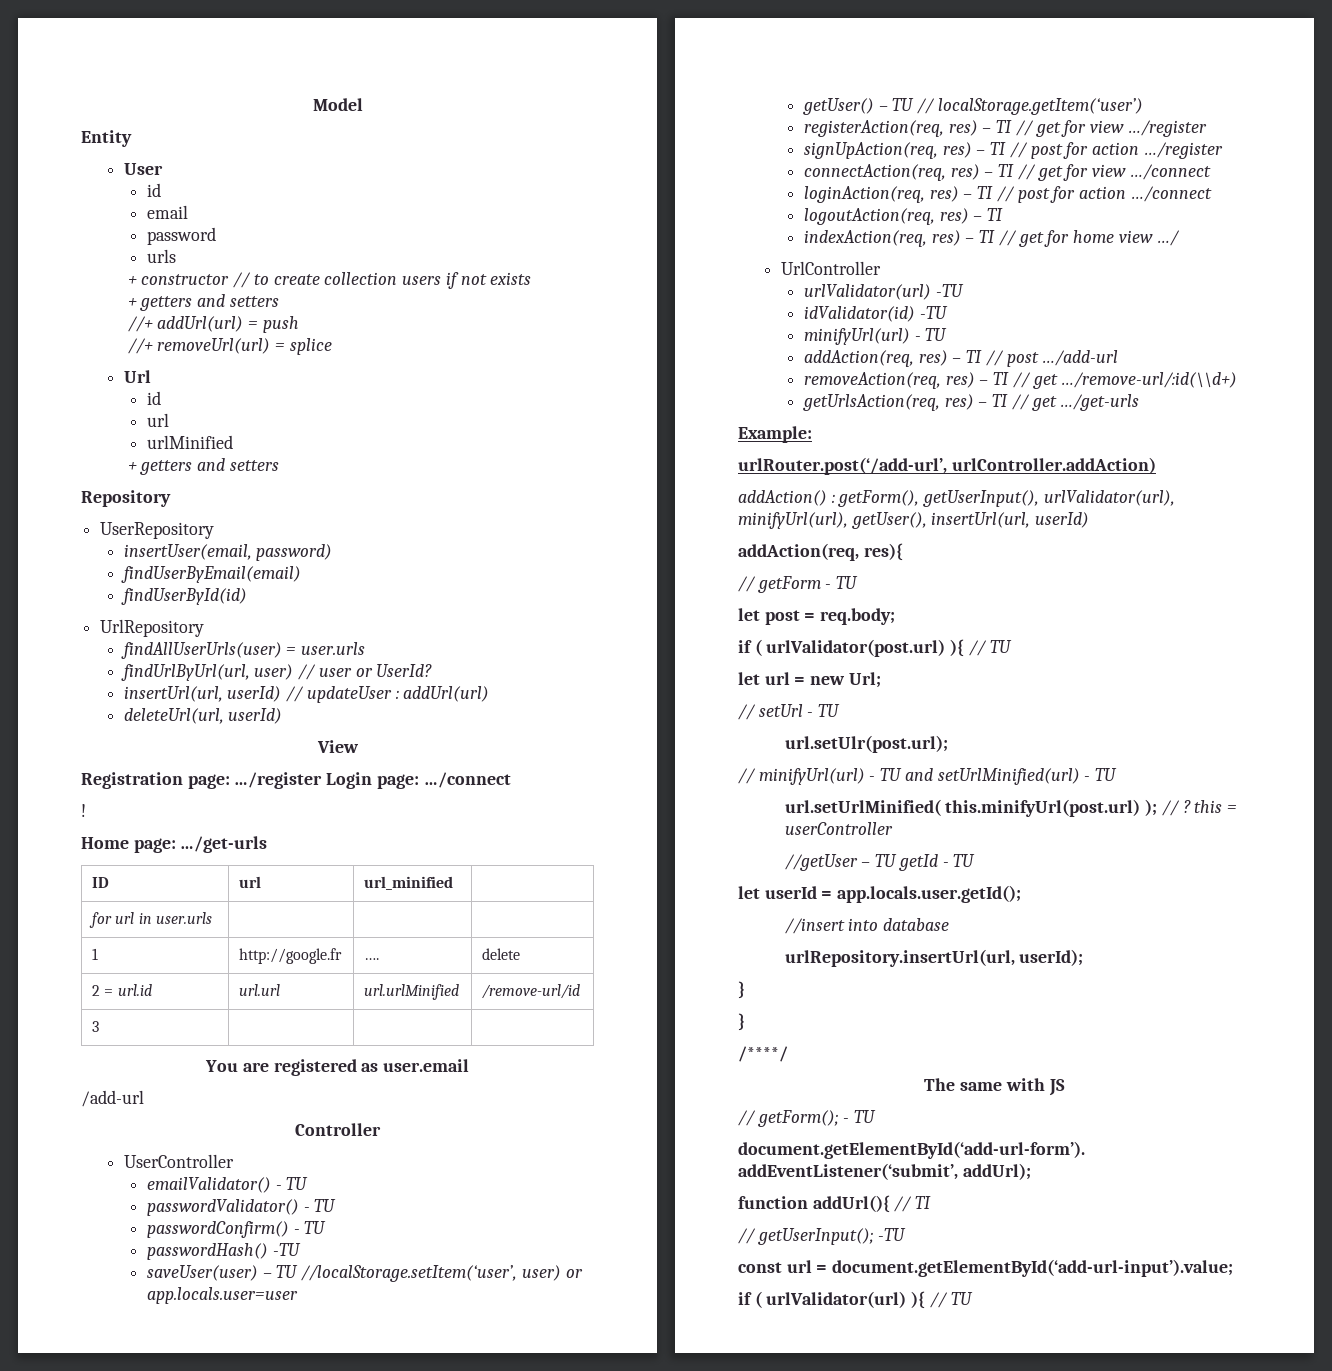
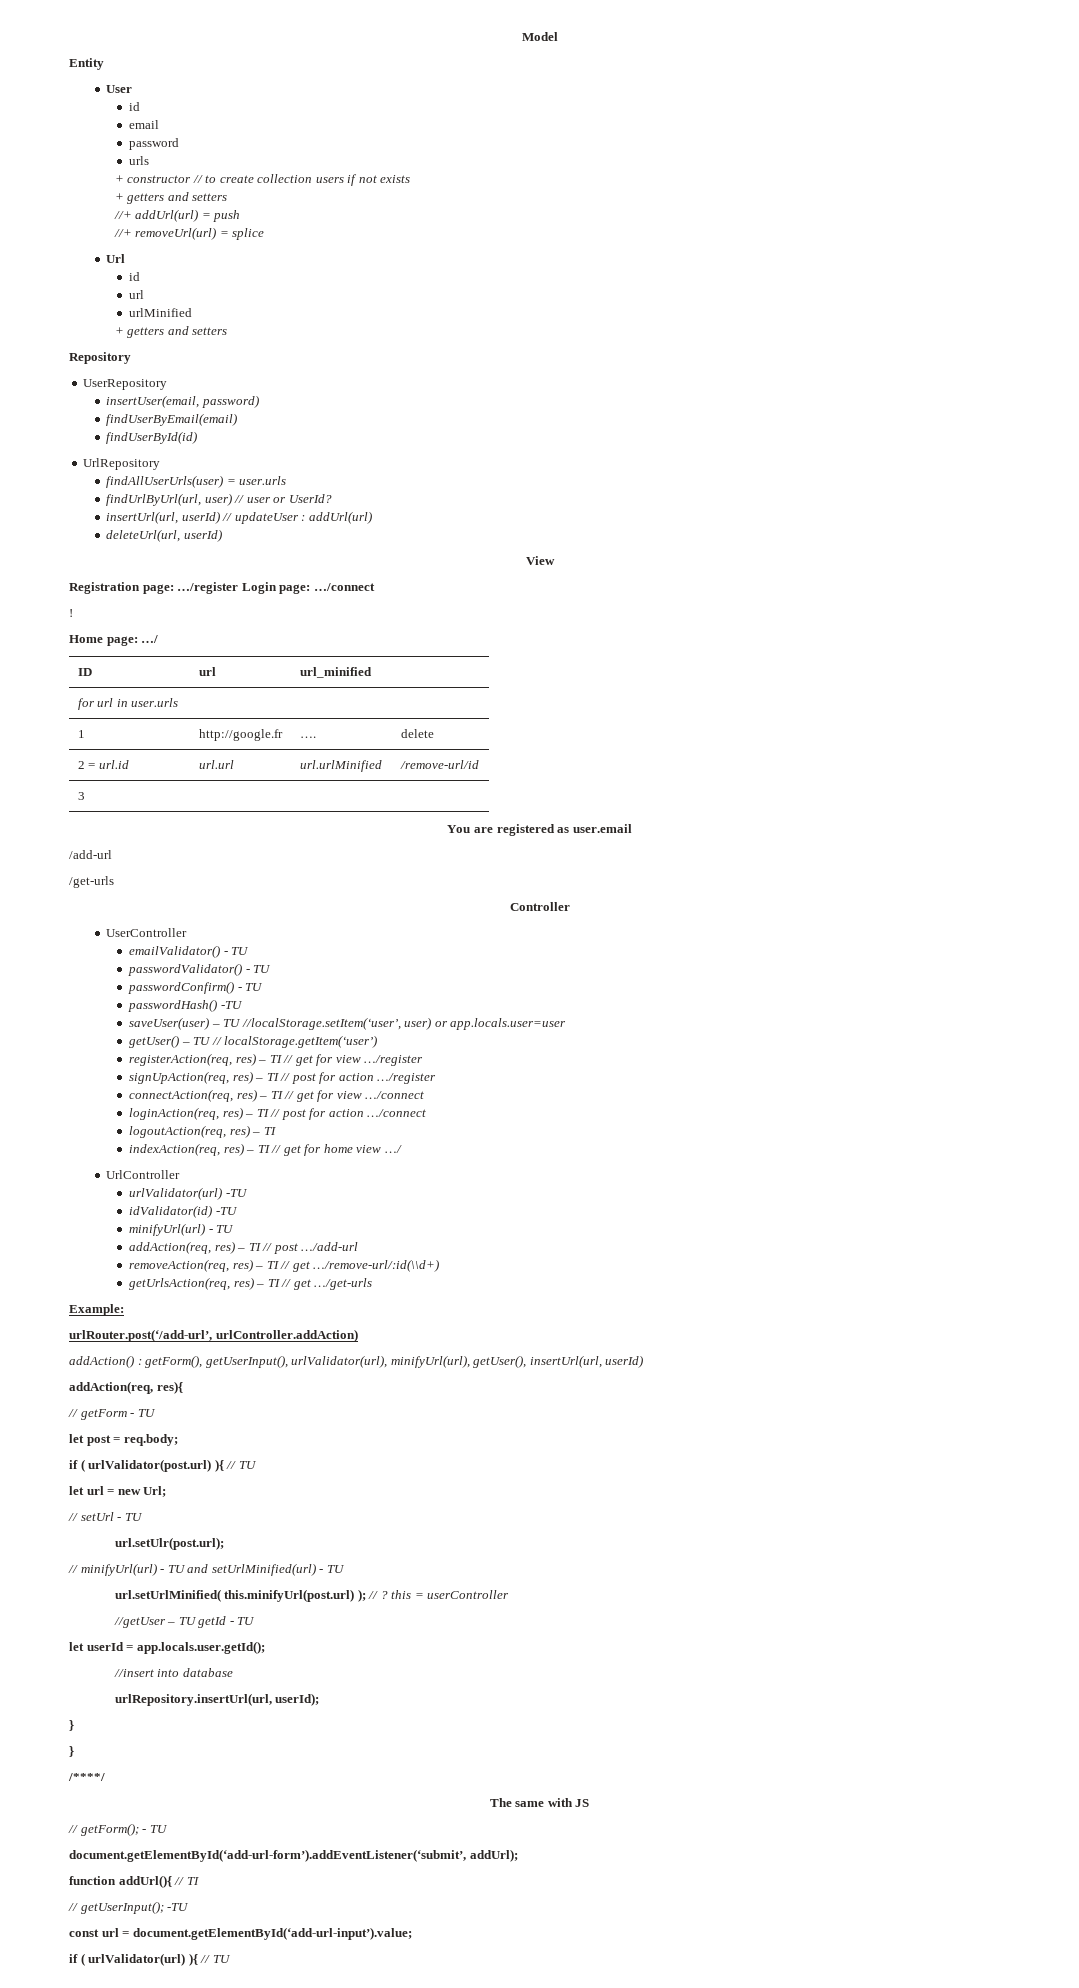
- Home page: …/get-urls
+ Home page: …/
+ /get-urls

